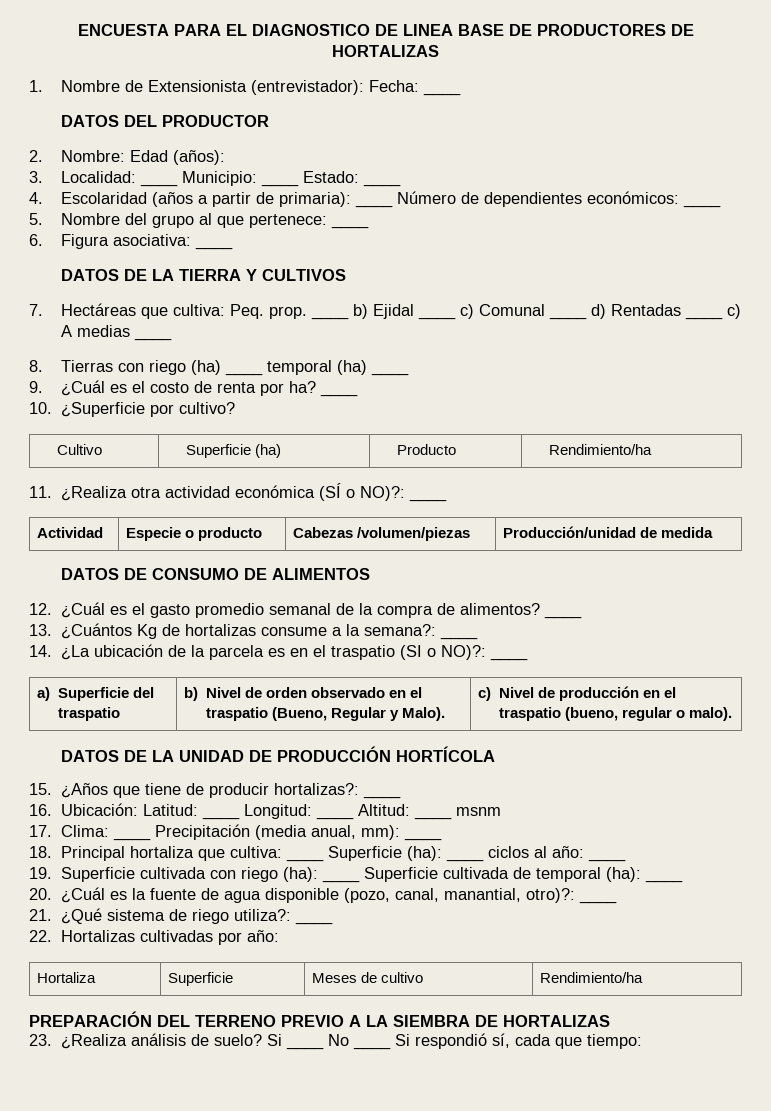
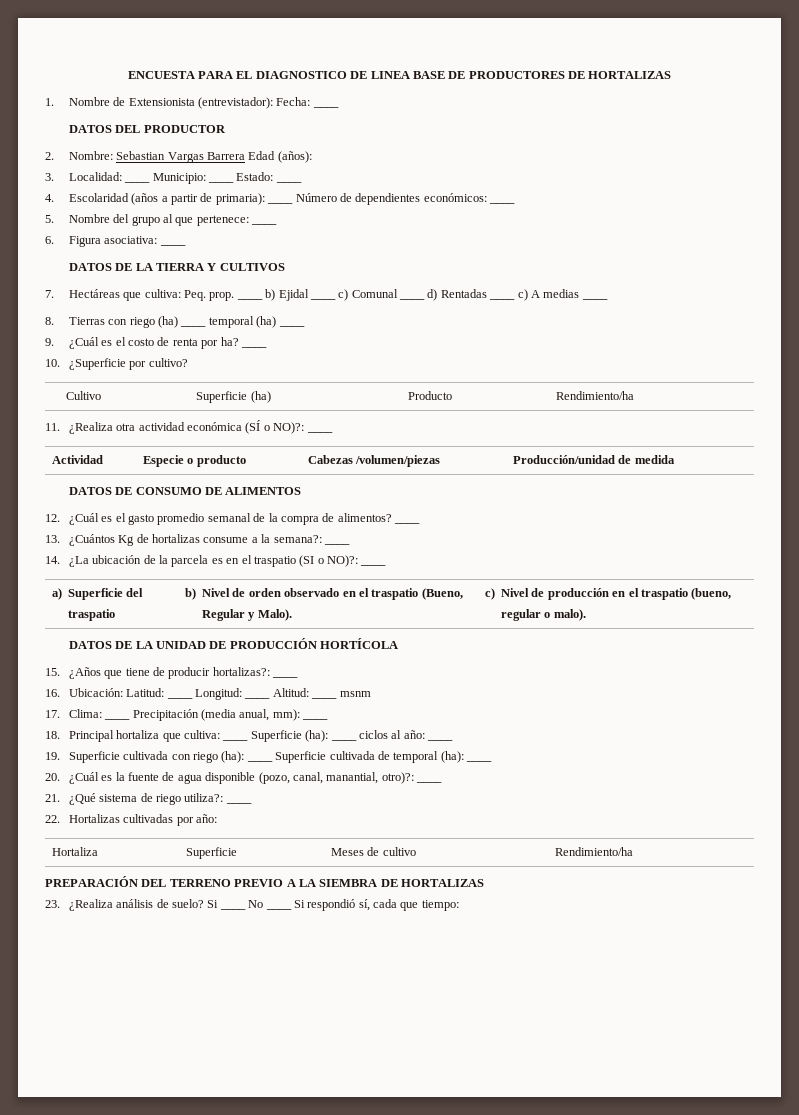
- 2. Nombre: Edad (años):
+ 2. Nombre: Sebastian Vargas Barrera Edad (años):

